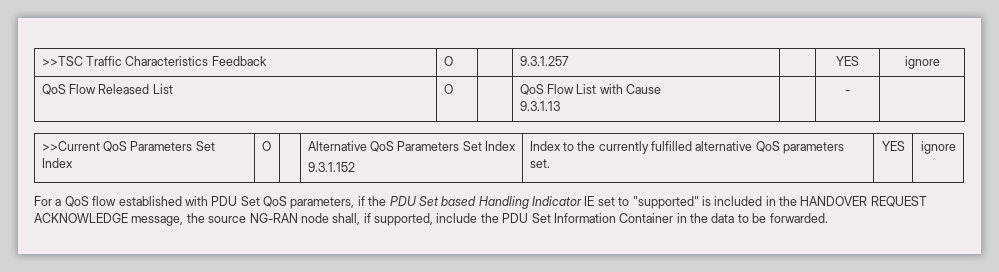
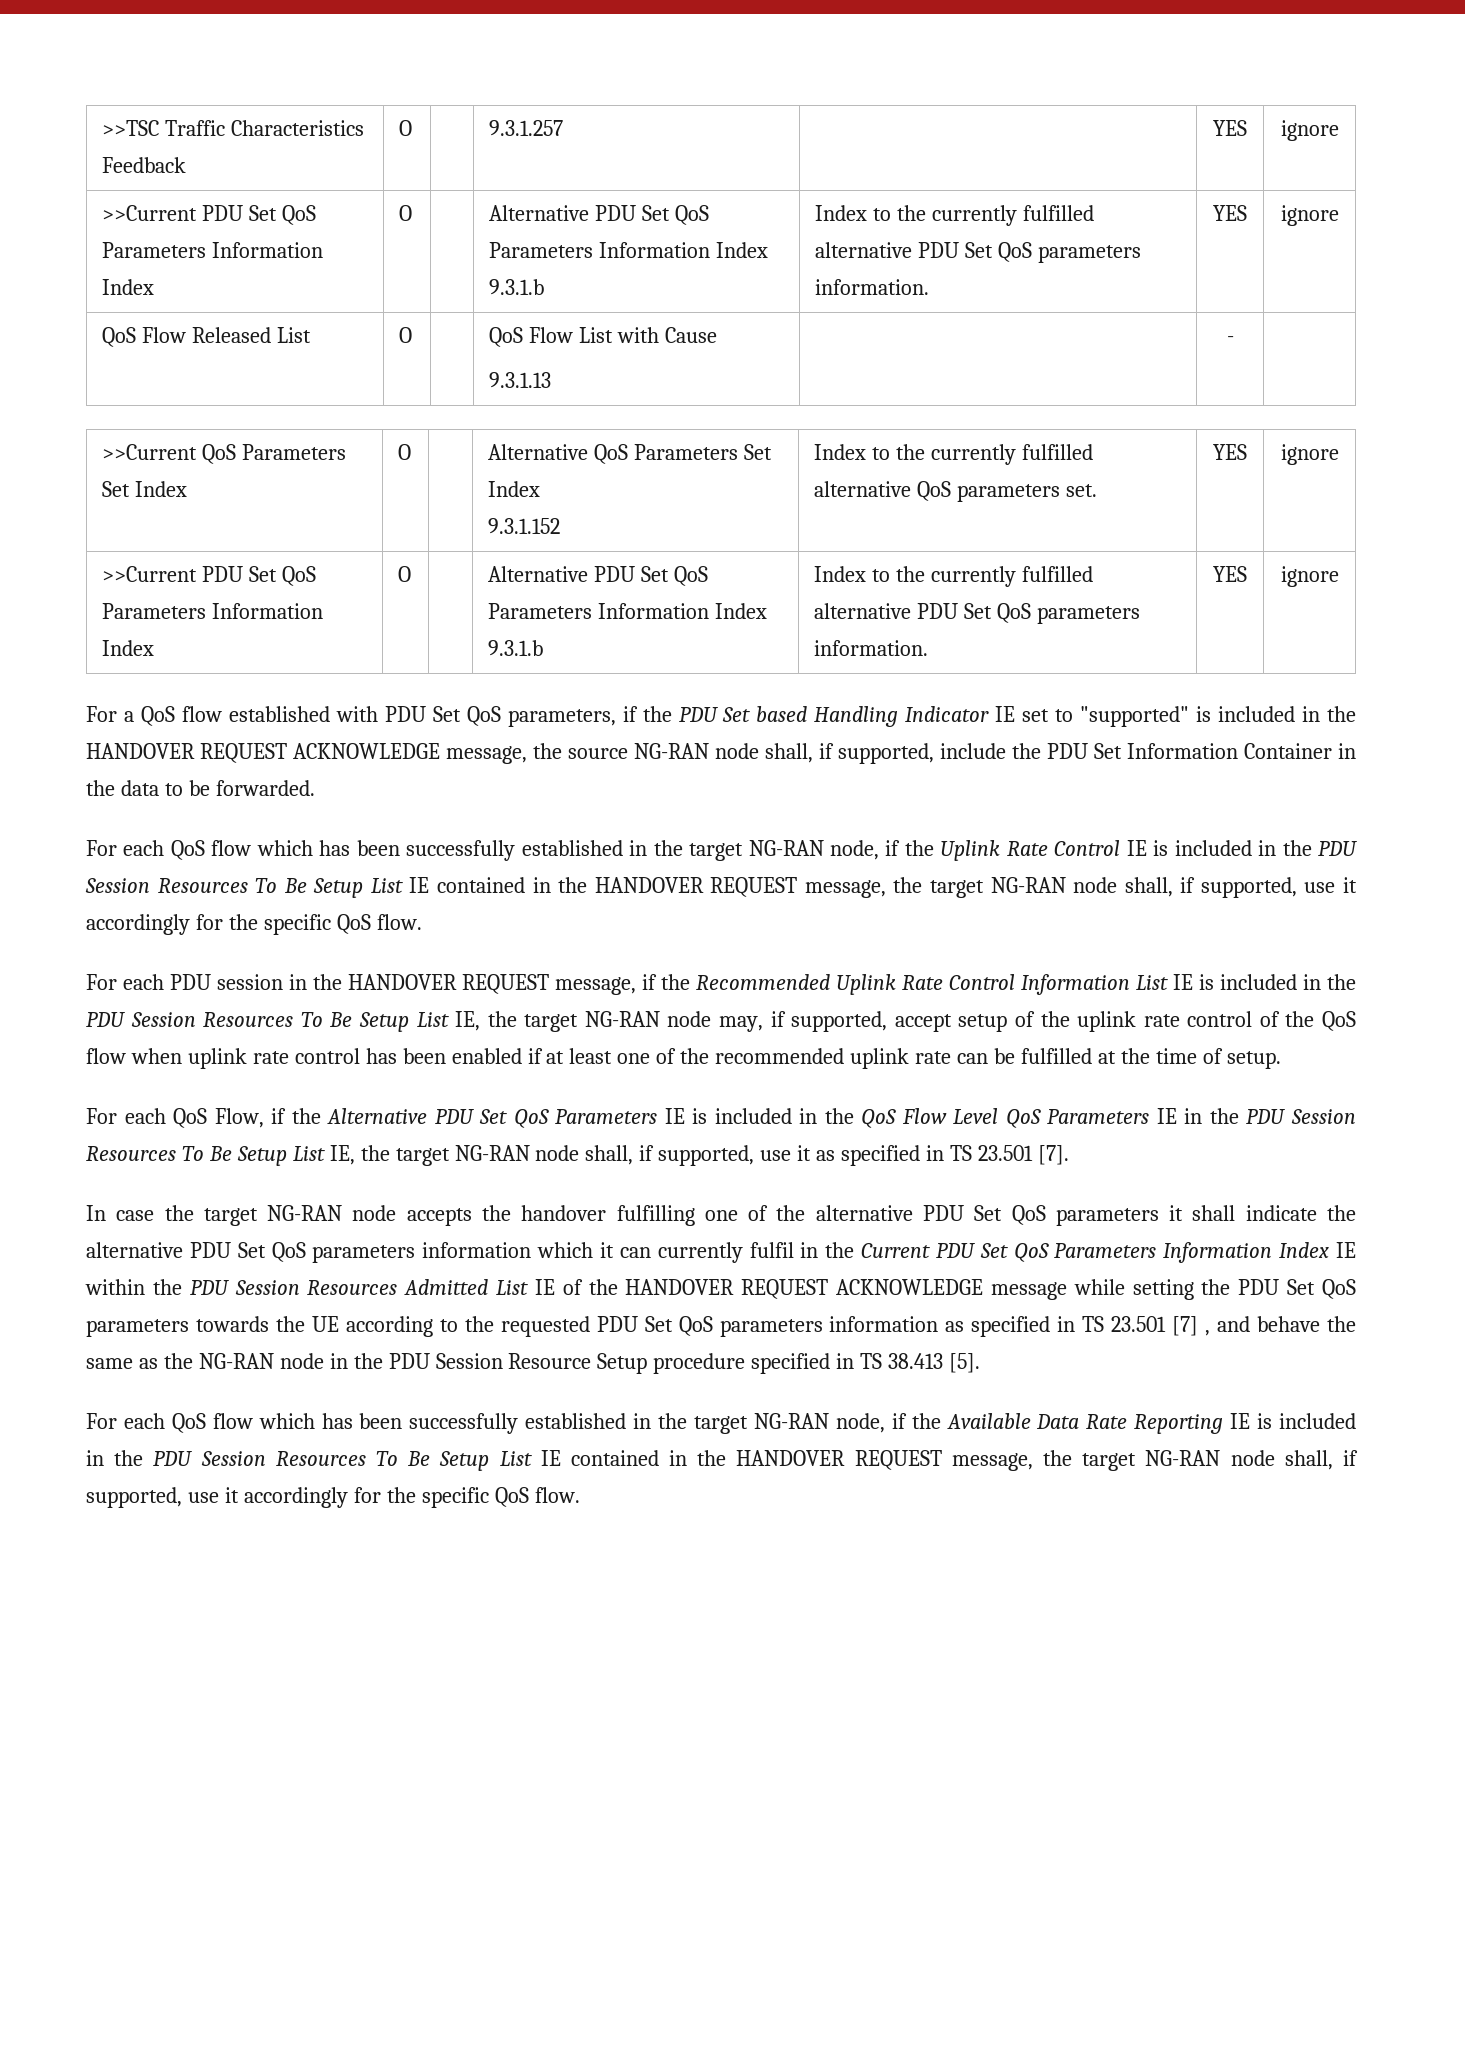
  >>TSC Traffic Characteristics Feedback | O | | 9.3.1.257 | | YES | ignore
+ >>Current PDU Set QoS Parameters Information Index | O | | Alternative PDU Set QoS Parameters Information Index 9.3.1.b | Index to the currently fulfilled alternative PDU Set QoS parameters information. | YES | ignore
  >>Current QoS Parameters Set Index | O | | Alternative QoS Parameters Set Index
  9.3.1.152 | Index to the currently fulfilled alternative QoS parameters set. | YES | ignore
+ >>Current PDU Set QoS Parameters Information Index | O | | Alternative PDU Set QoS Parameters Information Index 9.3.1.b | Index to the currently fulfilled alternative PDU Set QoS parameters information. | YES | ignore
+ For each QoS flow which has been successfully established in the target NG-RAN node, if the Uplink Rate Control IE is included in the PDU Session Resources To Be Setup List IE contained in the HANDOVER REQUEST message, the target NG-RAN node shall, if supported, use it accordingly for the specific QoS flow.
+ For each PDU session in the HANDOVER REQUEST message, if the Recommended Uplink Rate Control Information List IE is included in the PDU Session Resources To Be Setup List IE, the target NG-RAN node may, if supported, accept setup of the uplink rate control of the QoS flow when uplink rate control has been enabled if at least one of the recommended uplink rate can be fulfilled at the time of setup.
+ For each QoS Flow, if the Alternative PDU Set QoS Parameters IE is included in the QoS Flow Level QoS Parameters IE in the PDU Session Resources To Be Setup List IE, the target NG-RAN node shall, if supported, use it as specified in TS 23.501 [7].
+ In case the target NG-RAN node accepts the handover fulfilling one of the alternative PDU Set QoS parameters it shall indicate the alternative PDU Set QoS parameters information which it can currently fulfil in the Current PDU Set QoS Parameters Information Index IE within the PDU Session Resources Admitted List IE of the HANDOVER REQUEST ACKNOWLEDGE message while setting the PDU Set QoS parameters towards the UE according to the requested PDU Set QoS parameters information as specified in TS 23.501 [7] , and behave the same as the NG-RAN node in the PDU Session Resource Setup procedure specified in TS 38.413 [5].
+ For each QoS flow which has been successfully established in the target NG-RAN node, if the Available Data Rate Reporting IE is included in the PDU Session Resources To Be Setup List IE contained in the HANDOVER REQUEST message, the target NG-RAN node shall, if supported, use it accordingly for the specific QoS flow.

